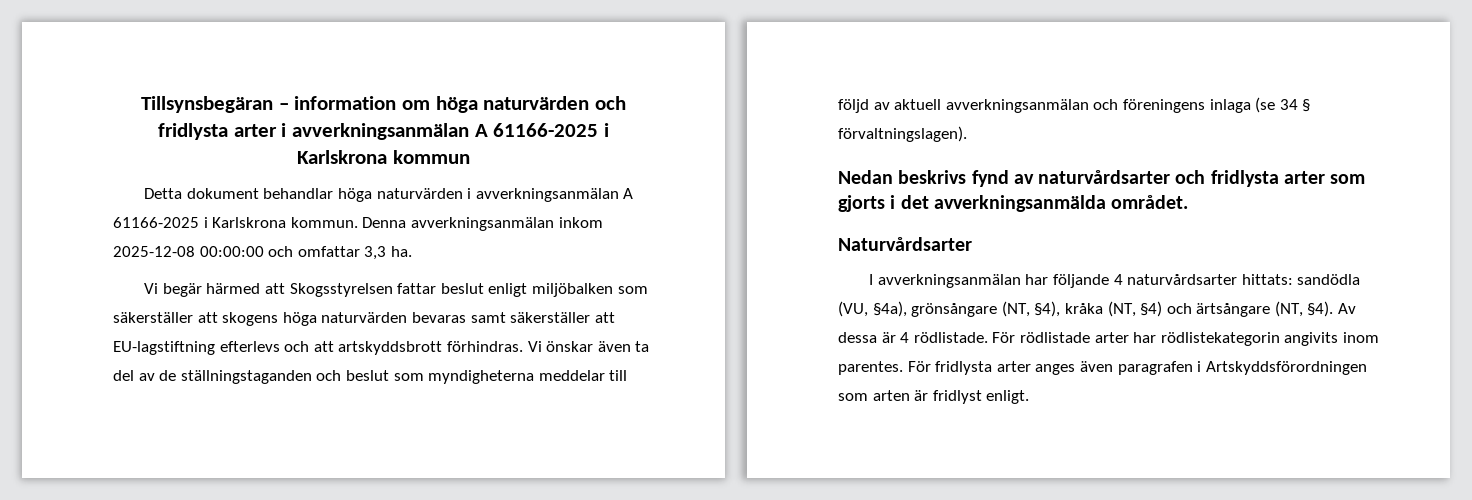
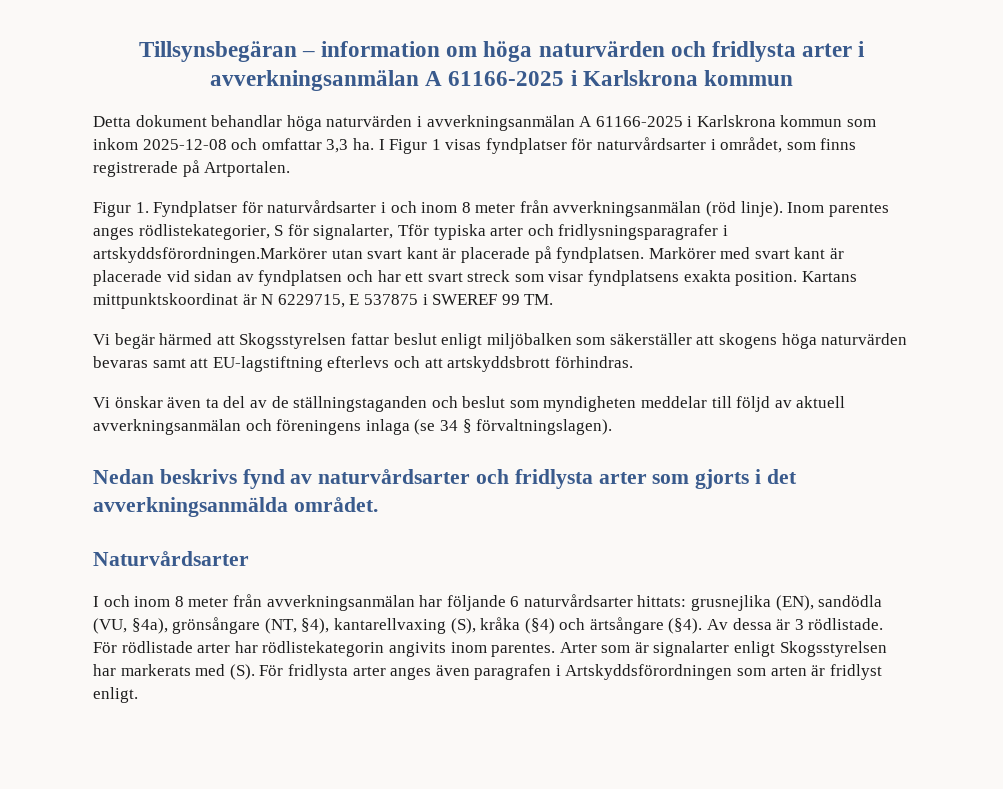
- Detta dokument behandlar höga naturvärden i avverkningsanmälan A 61166-2025 i Karlskrona kommun. Denna avverkningsanmälan inkom 2025-12-08 00:00:00 och omfattar 3,3 ha.
+ Detta dokument behandlar höga naturvärden i avverkningsanmälan A 61166-2025 i Karlskrona kommun som inkom 2025-12-08 och omfattar 3,3 ha. I Figur 1 visas fyndplatser för naturvårdsarter i området, som finns registrerade på Artportalen.
+ Figur 1. Fyndplatser för naturvårdsarter i och inom 8 meter från avverkningsanmälan (röd linje). Inom parentes anges rödlistekategorier, S för signalarter, Tför typiska arter och fridlysningsparagrafer i artskyddsförordningen.Markörer utan svart kant är placerade på fyndplatsen. Markörer med svart kant är placerade vid sidan av fyndplatsen och har ett svart streck som visar fyndplatsens exakta position. Kartans mittpunktskoordinat är N 6229715, E 537875 i SWEREF 99 TM.
- Vi begär härmed att Skogsstyrelsen fattar beslut enligt miljöbalken som säkerställer att skogens höga naturvärden bevaras samt säkerställer att EU-lagstiftning efterlevs och att artskyddsbrott förhindras. Vi önskar även ta del av de ställningstaganden och beslut som myndigheterna meddelar till följd av aktuell avverkningsanmälan och föreningens inlaga (se 34 § förvaltningslagen).
+ Vi begär härmed att Skogsstyrelsen fattar beslut enligt miljöbalken som säkerställer att skogens höga naturvärden bevaras samt att EU-lagstiftning efterlevs och att artskyddsbrott förhindras.
+ Vi önskar även ta del av de ställningstaganden och beslut som myndigheten meddelar till följd av aktuell avverkningsanmälan och föreningens inlaga (se 34 § förvaltningslagen).
- I avverkningsanmälan har följande 4 naturvårdsarter hittats: sandödla (VU, §4a), grönsångare (NT, §4), kråka (NT, §4) och ärtsångare (NT, §4).
+ I och inom 8 meter från avverkningsanmälan har följande 6 naturvårdsarter hittats: grusnejlika (EN), sandödla (VU, §4a), grönsångare (NT, §4), kantarellvaxing (S), kråka (§4) och ärtsångare (§4).
- Av dessa är 4 rödlistade.
+ Av dessa är 3 rödlistade.
- För fridlysta arter anges även paragrafen i Artskyddsförordningen som arten är fridlyst enligt.
+ Arter som är signalarter enligt Skogsstyrelsen har markerats med (S). För fridlysta arter anges även paragrafen i Artskyddsförordningen som arten är fridlyst enligt.

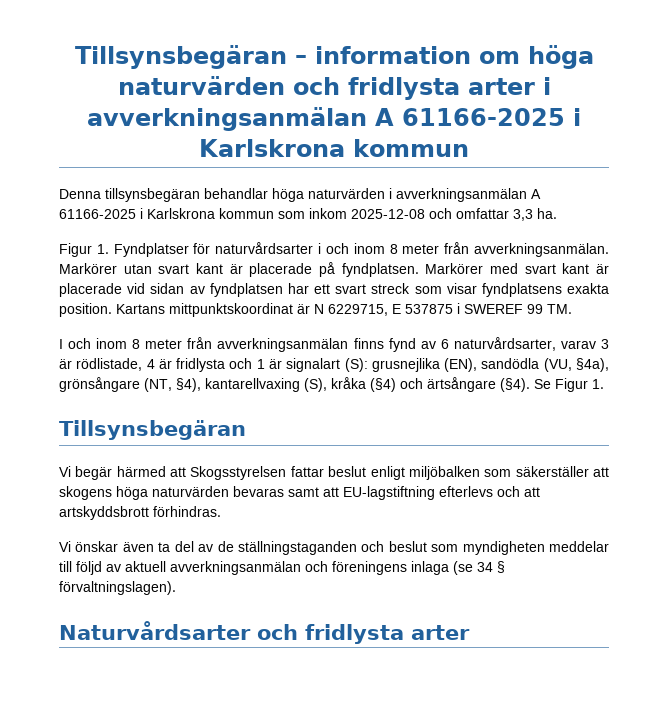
- Detta dokument behandlar höga naturvärden i avverkningsanmälan A 61166-2025 i Karlskrona kommun som inkom 2025-12-08 och omfattar 3,3 ha. I Figur 1 visas fyndplatser för naturvårdsarter i området, som finns registrerade på Artportalen.
+ Denna tillsynsbegäran behandlar höga naturvärden i avverkningsanmälan A 61166-2025 i Karlskrona kommun som inkom 2025-12-08 och omfattar 3,3 ha.
- Figur 1. Fyndplatser för naturvårdsarter i och inom 8 meter från avverkningsanmälan (röd linje). Inom parentes anges rödlistekategorier, S för signalarter, Tför typiska arter och fridlysningsparagrafer i artskyddsförordningen.Markörer utan svart kant är placerade på fyndplatsen.
+ Figur 1. Fyndplatser för naturvårdsarter i och inom 8 meter från avverkningsanmälan. Markörer utan svart kant är placerade på fyndplatsen.
- Markörer med svart kant är placerade vid sidan av fyndplatsen och har ett svart streck som visar fyndplatsens exakta position.
+ Markörer med svart kant är placerade vid sidan av fyndplatsen har ett svart streck som visar fyndplatsens exakta position.
+ I och inom 8 meter från avverkningsanmälan finns fynd av 6 naturvårdsarter, varav 3 är rödlistade, 4 är fridlysta och 1 är signalart (S): grusnejlika (EN), sandödla (VU, §4a), grönsångare (NT, §4), kantarellvaxing (S), kråka (§4) och ärtsångare (§4). Se Figur 1.
+ Tillsynsbegäran
- Nedan beskrivs fynd av naturvårdsarter och fridlysta arter som gjorts i det avverkningsanmälda området.
- Naturvårdsarter
- I och inom 8 meter från avverkningsanmälan har följande 6 naturvårdsarter hittats: grusnejlika (EN), sandödla (VU, §4a), grönsångare (NT, §4), kantarellvaxing (S), kråka (§4) och ärtsångare (§4). Av dessa är 3 rödlistade. För rödlistade arter har rödlistekategorin angivits inom parentes. Arter som är signalarter enligt Skogsstyrelsen har markerats med (S). För fridlysta arter anges även paragrafen i Artskyddsförordningen som arten är fridlyst enligt.
+ Naturvårdsarter och fridlysta arter

